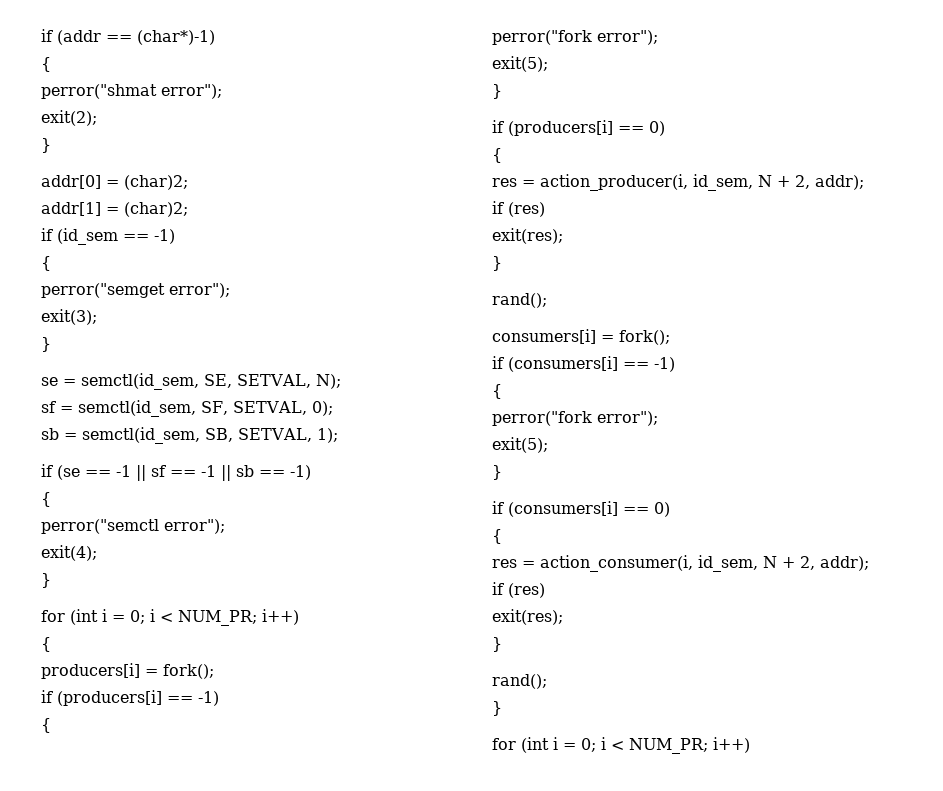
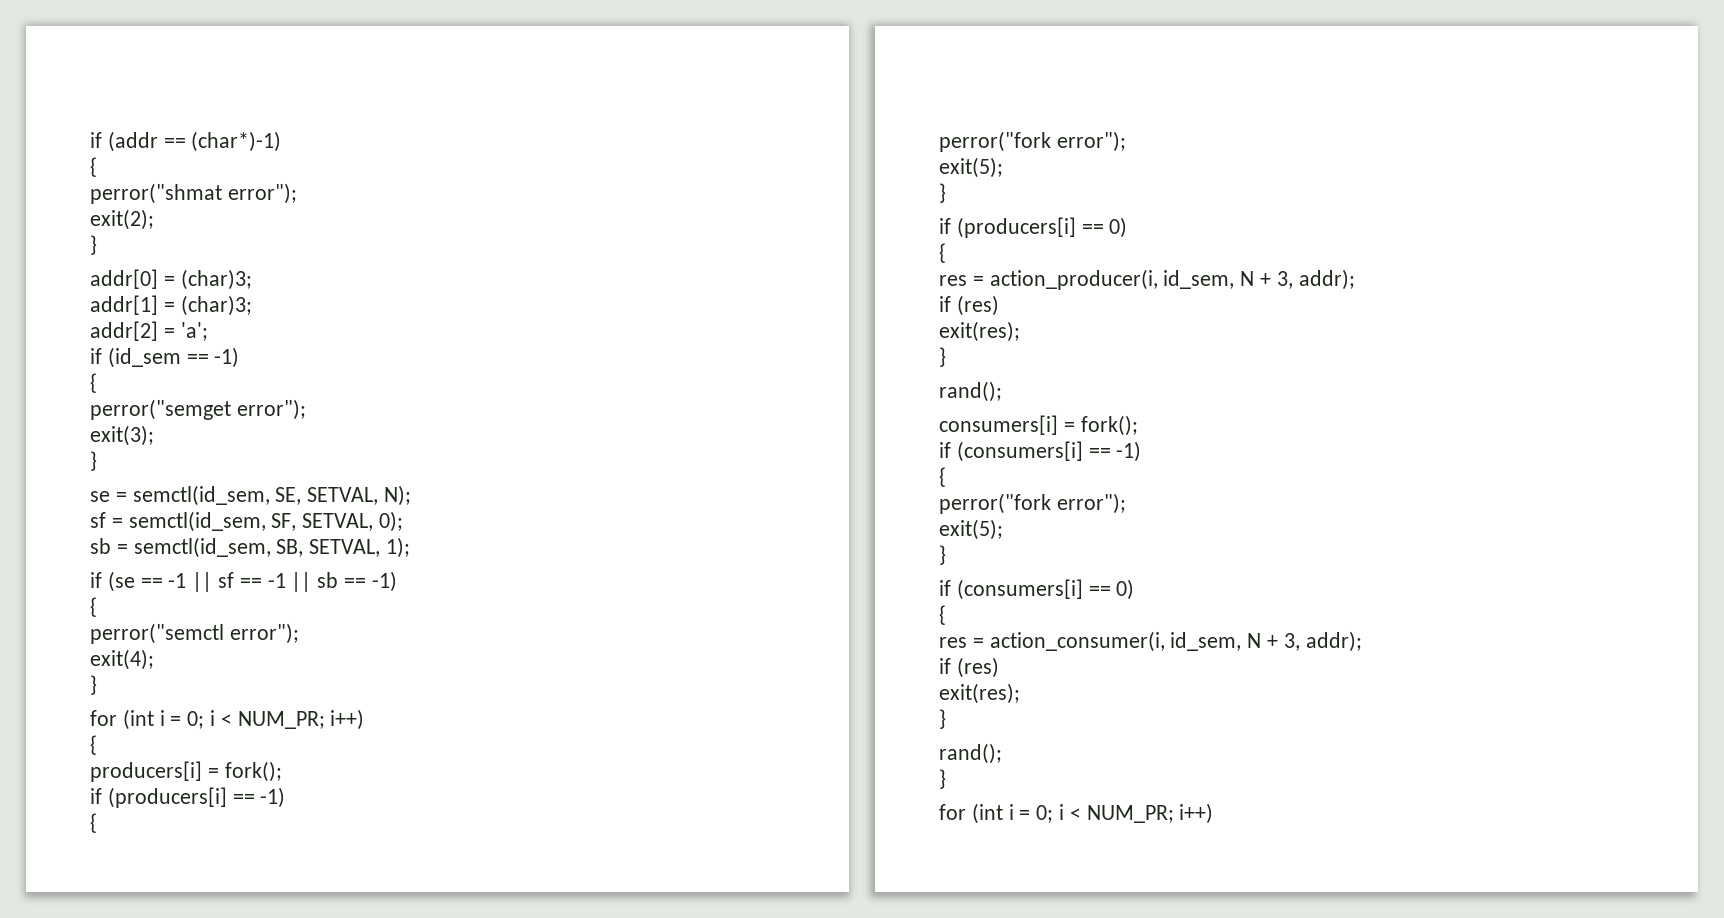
- addr[0] = (char)2;
+ addr[0] = (char)3;
- addr[1] = (char)2;
+ addr[1] = (char)3;
+ addr[2] = 'a';
- res = action_producer(i, id_sem, N + 2, addr);
+ res = action_producer(i, id_sem, N + 3, addr);
- res = action_consumer(i, id_sem, N + 2, addr);
+ res = action_consumer(i, id_sem, N + 3, addr);

